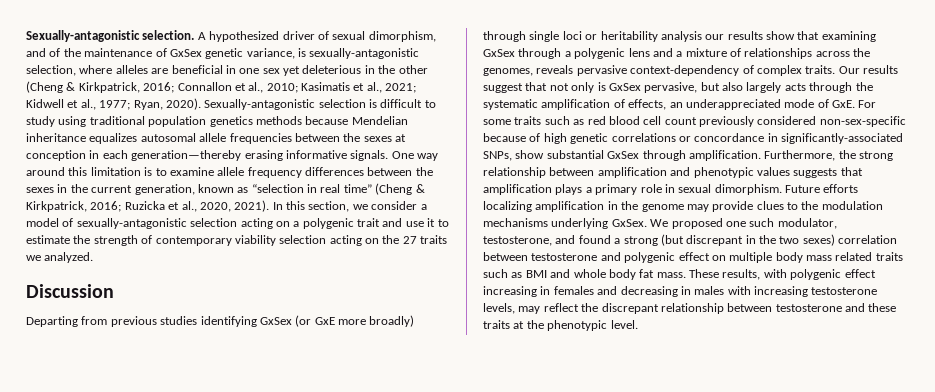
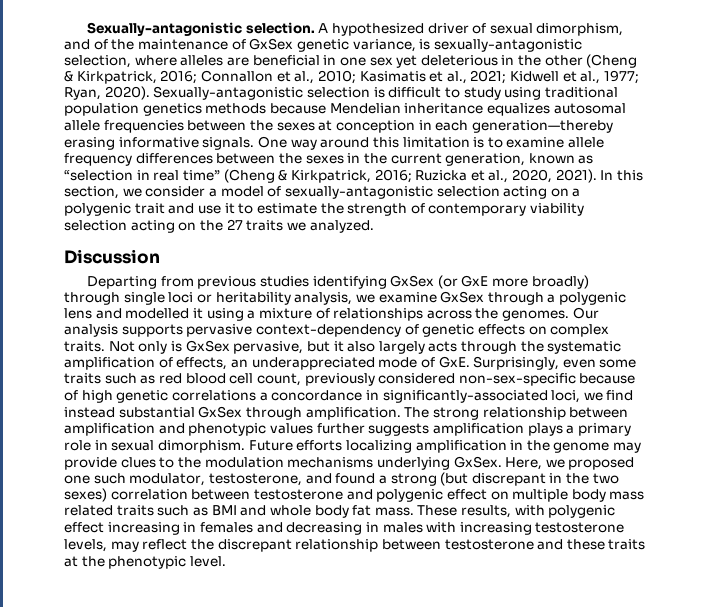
- Departing from previous studies identifying GxSex (or GxE more broadly) through single loci or heritability analysis our results show that examining GxSex through a polygenic lens and a mixture of relationships across the genomes, reveals pervasive context-dependency of complex traits. Our results suggest that not only is GxSex pervasive, but also largely acts through the systematic amplification of effects, an underappreciated mode of GxE. For some traits such as red blood cell count previously considered non-sex-specific because of high genetic correlations or concordance in significantly-associated SNPs, show substantial GxSex through amplification.
+ Departing from previous studies identifying GxSex (or GxE more broadly) through single loci or heritability analysis, we examine GxSex through a polygenic lens and modelled it using a mixture of relationships across the genomes. Our analysis supports pervasive context-dependency of genetic effects on complex traits. Not only is GxSex pervasive, but it also largely acts through the systematic amplification of effects, an underappreciated mode of GxE. Surprisingly, even some traits such as red blood cell count, previously considered non-sex-specific because of high genetic correlations a concordance in significantly-associated loci, we find instead substantial GxSex through amplification.
- Furthermore, the strong relationship between amplification and phenotypic values suggests that amplification plays a primary role in sexual dimorphism.
+ The strong relationship between amplification and phenotypic values further suggests amplification plays a primary role in sexual dimorphism.
- We proposed one such modulator, testosterone, and found a strong (but discrepant in the two sexes) correlation between testosterone and polygenic effect on multiple body mass related traits such as BMI and whole body fat mass.
+ Here, we proposed one such modulator, testosterone, and found a strong (but discrepant in the two sexes) correlation between testosterone and polygenic effect on multiple body mass related traits such as BMI and whole body fat mass.

